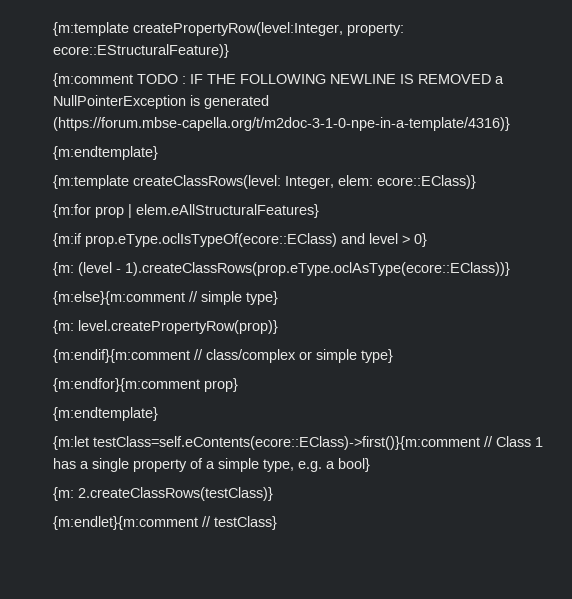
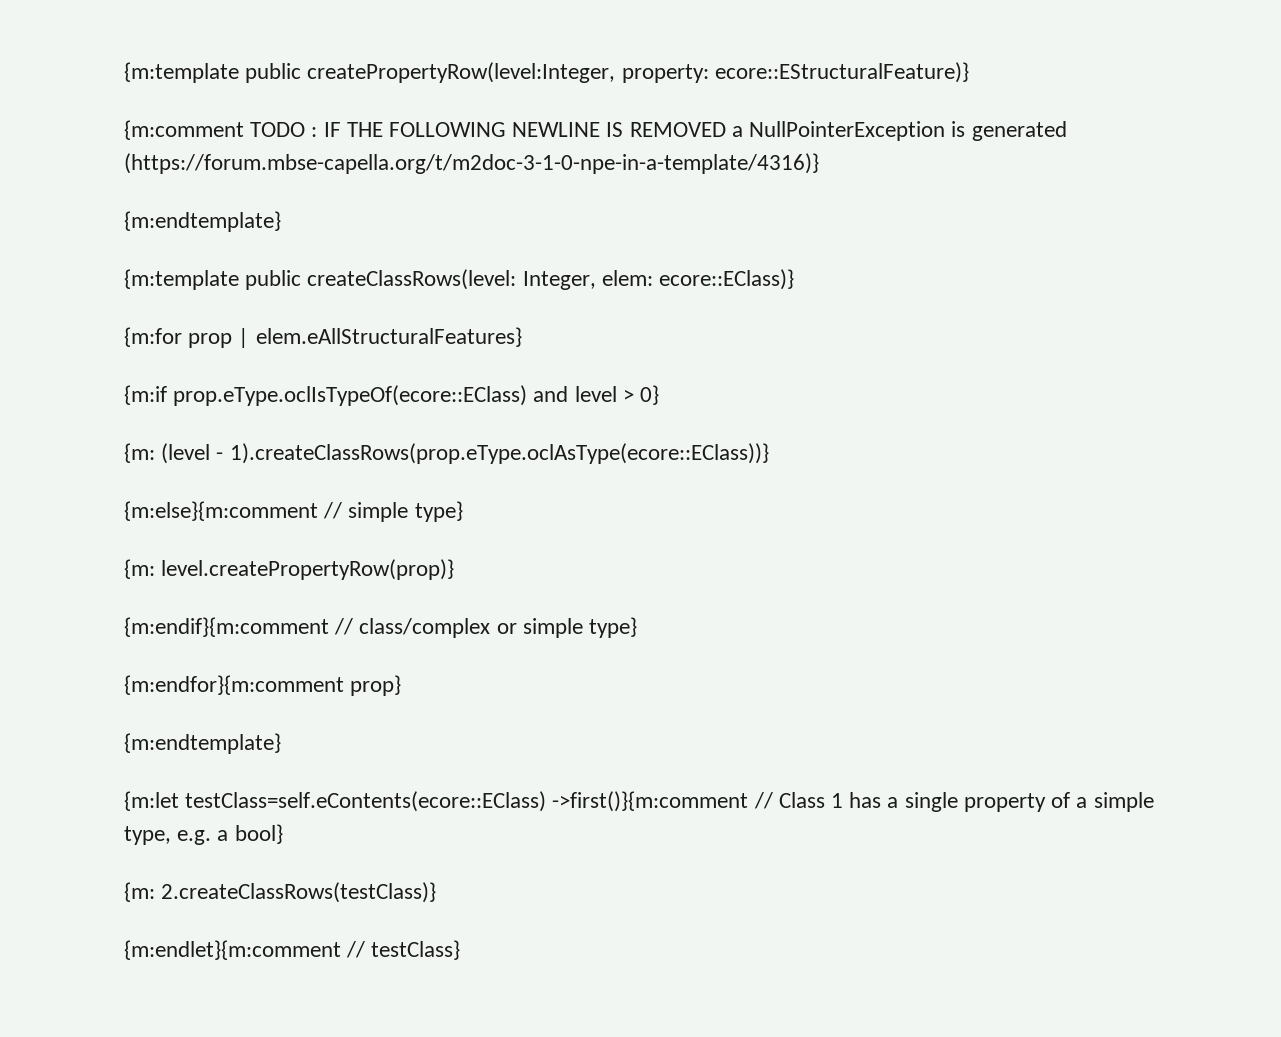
- {m:template createPropertyRow(level:Integer, property: ecore::EStructuralFeature)}
+ {m:template public createPropertyRow(level:Integer, property: ecore::EStructuralFeature)}
- {m:template createClassRows(level: Integer, elem: ecore::EClass)}
+ {m:template public createClassRows(level: Integer, elem: ecore::EClass)}
- {m:let testClass=self.eContents(ecore::EClass)->first()}{m:comment // Class 1 has a single property of a simple type, e.g. a bool}
+ {m:let testClass=self.eContents(ecore::EClass) ->first()}{m:comment // Class 1 has a single property of a simple type, e.g. a bool}

